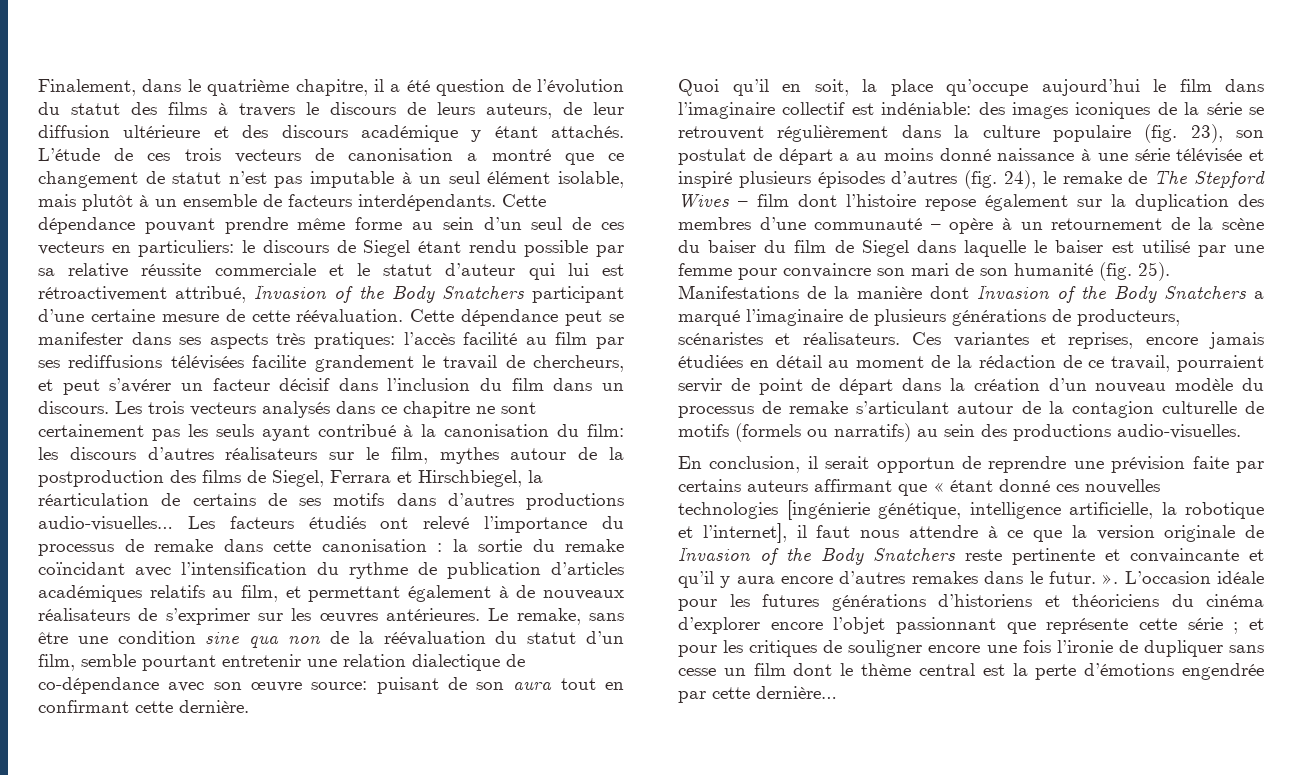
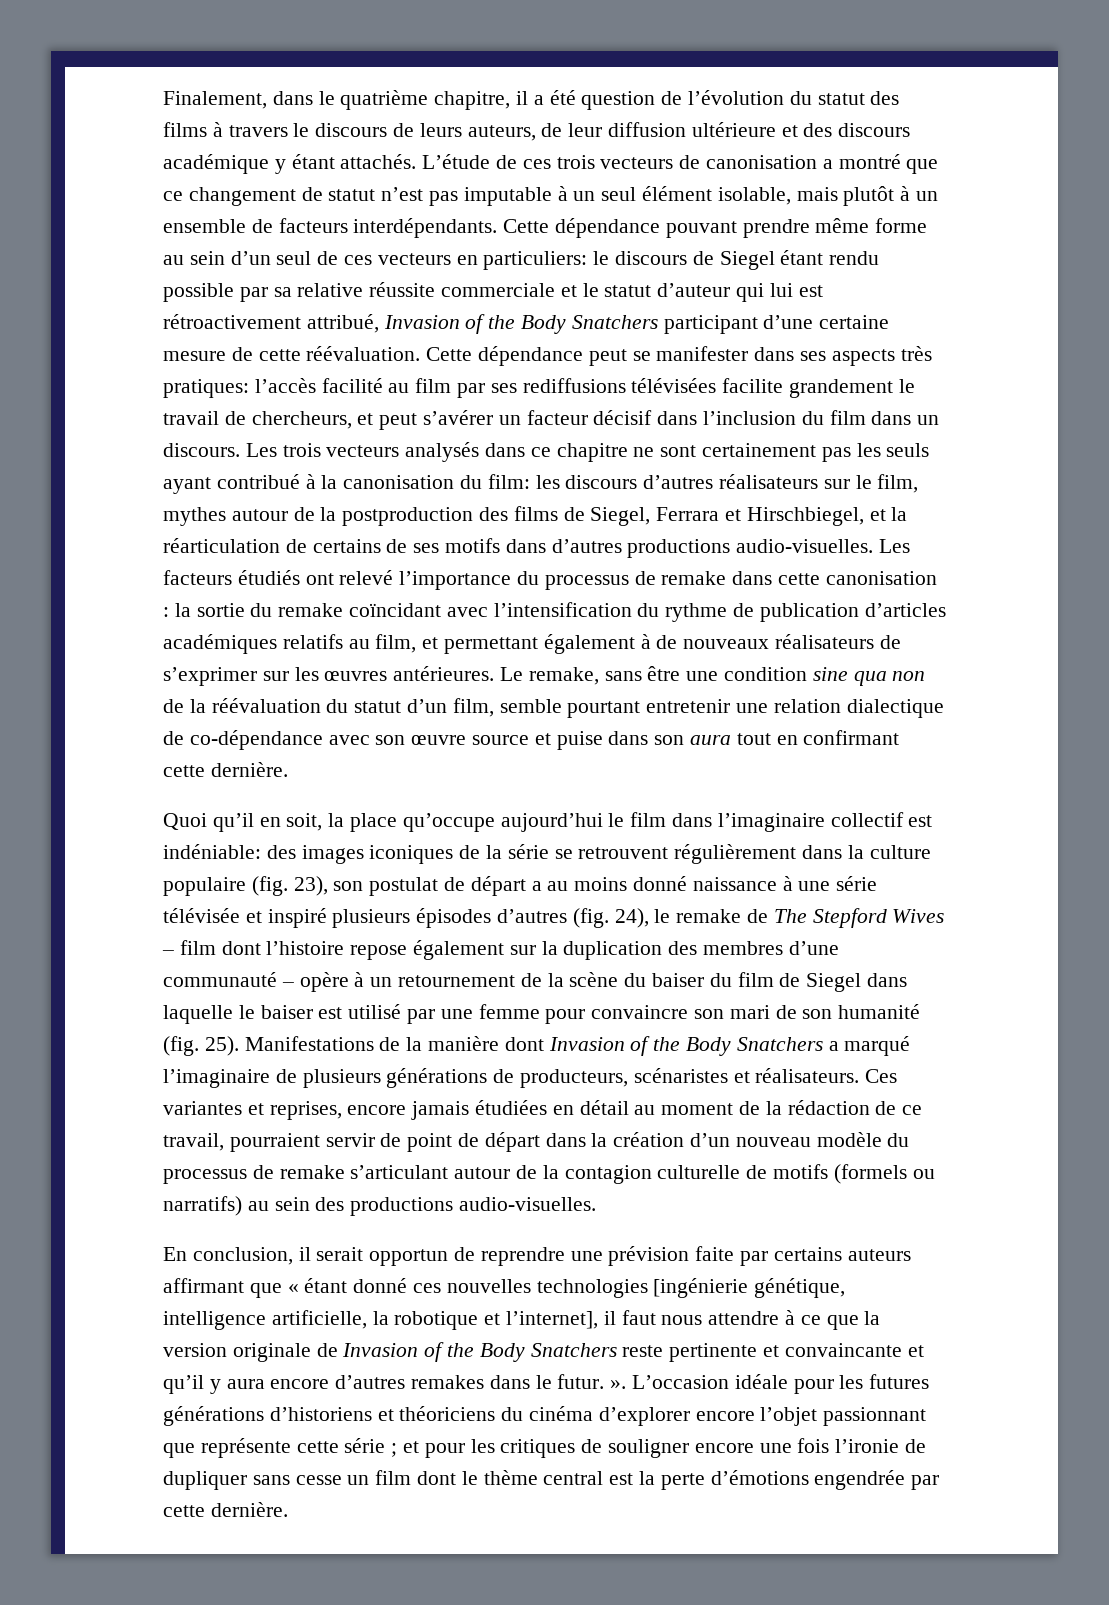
- Les trois vecteurs analysés dans ce chapitre ne sont certainement pas les seuls ayant contribué à la canonisation du film: les discours d’autres réalisateurs sur le film, mythes autour de la postproduction des films de Siegel, Ferrara et Hirschbiegel, la réarticulation de certains de ses motifs dans d’autres productions audio-visuelles…
+ Les trois vecteurs analysés dans ce chapitre ne sont certainement pas les seuls ayant contribué à la canonisation du film: les discours d’autres réalisateurs sur le film, mythes autour de la postproduction des films de Siegel, Ferrara et Hirschbiegel, et la réarticulation de certains de ses motifs dans d’autres productions audio-visuelles.
- Le remake, sans être une condition sine qua non de la réévaluation du statut d’un film, semble pourtant entretenir une relation dialectique de co-dépendance avec son œuvre source: puisant de son aura tout en confirmant cette dernière.
+ Le remake, sans être une condition sine qua non de la réévaluation du statut d’un film, semble pourtant entretenir une relation dialectique de co-dépendance avec son œuvre source et puise dans son aura tout en confirmant cette dernière.
- L’occasion idéale pour les futures générations d’historiens et théoriciens du cinéma d’explorer encore l’objet passionnant que représente cette série ; et pour les critiques de souligner encore une fois l’ironie de dupliquer sans cesse un film dont le thème central est la perte d’émotions engendrée par cette dernière…
+ L’occasion idéale pour les futures générations d’historiens et théoriciens du cinéma d’explorer encore l’objet passionnant que représente cette série ; et pour les critiques de souligner encore une fois l’ironie de dupliquer sans cesse un film dont le thème central est la perte d’émotions engendrée par cette dernière.

